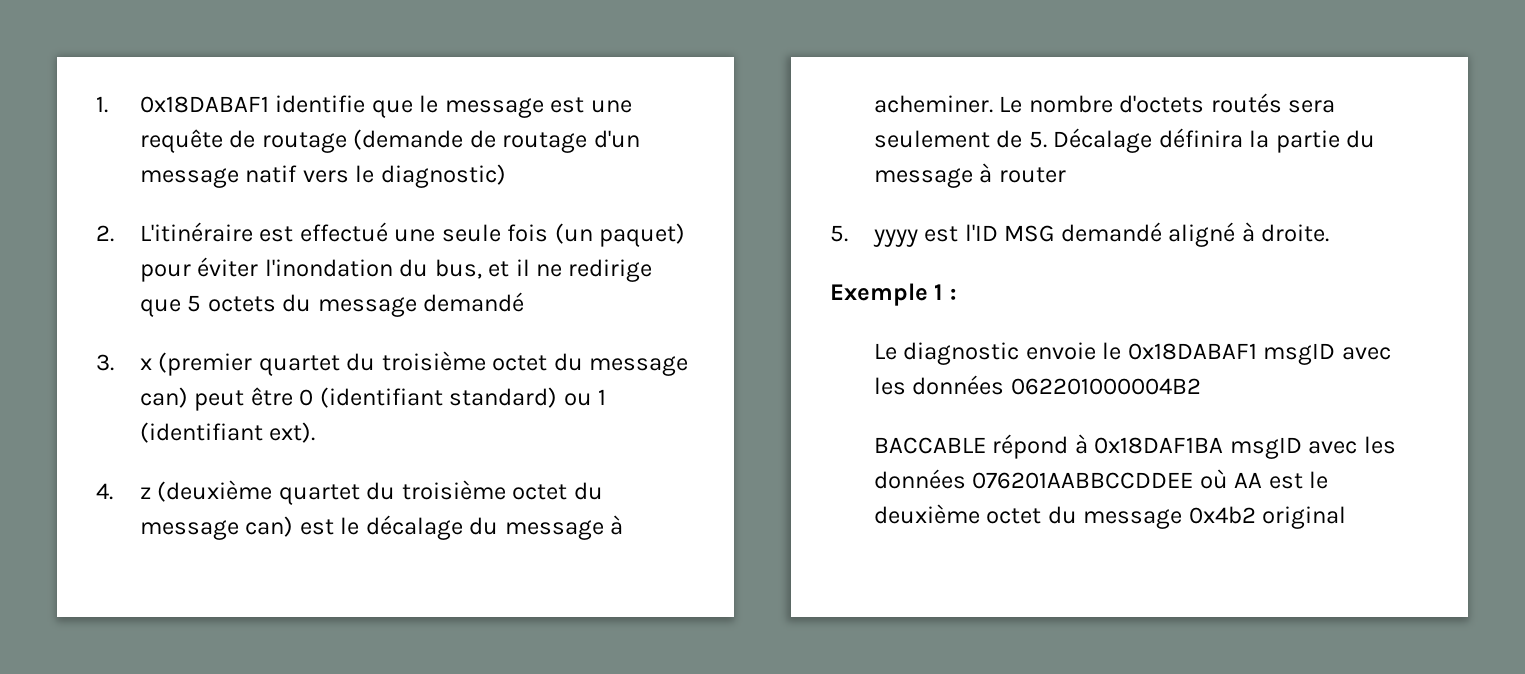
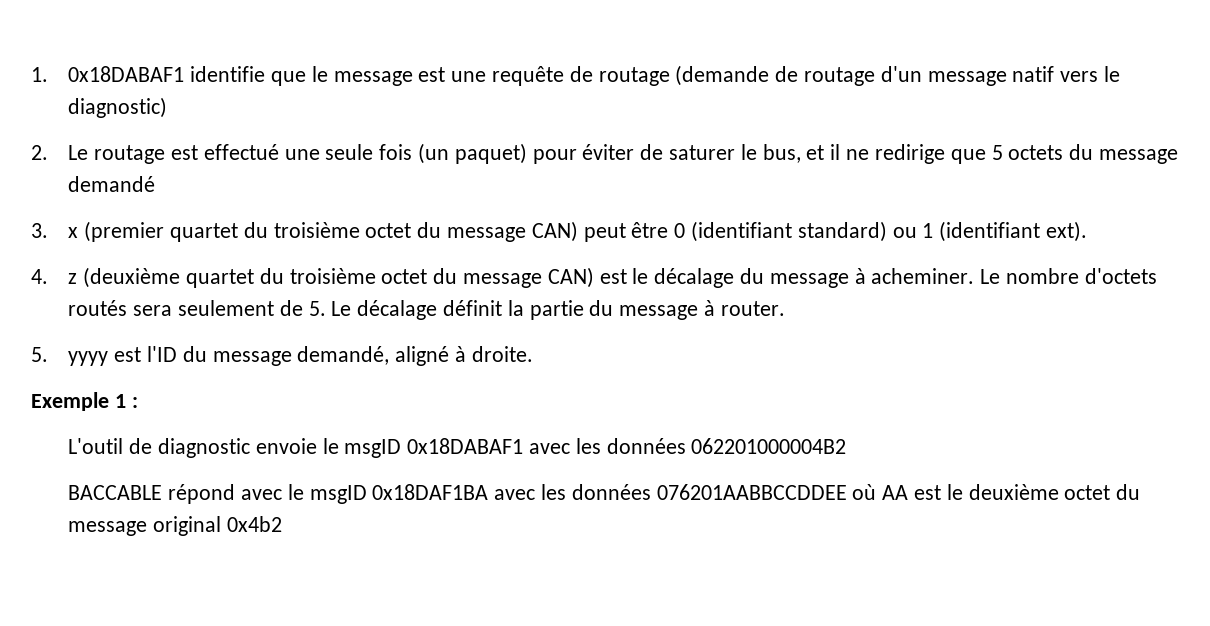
- 2. L'itinéraire est effectué une seule fois (un paquet) pour éviter l'inondation du bus, et il ne redirige que 5 octets du message demandé
+ 2. Le routage est effectué une seule fois (un paquet) pour éviter de saturer le bus, et il ne redirige que 5 octets du message demandé
- 3. x (premier quartet du troisième octet du message can) peut être 0 (identifiant standard) ou 1 (identifiant ext).
+ 3. x (premier quartet du troisième octet du message CAN) peut être 0 (identifiant standard) ou 1 (identifiant ext).
- 4. z (deuxième quartet du troisième octet du message can) est le décalage du message à acheminer.
+ 4. z (deuxième quartet du troisième octet du message CAN) est le décalage du message à acheminer.
- Le nombre d'octets routés sera seulement de 5. Décalage définira la partie du message à router
+ Le nombre d'octets routés sera seulement de 5. Le décalage définit la partie du message à router.
- 5. yyyy est l'ID MSG demandé aligné à droite.
+ 5. yyyy est l'ID du message demandé, aligné à droite.
- Le diagnostic envoie le 0x18DABAF1 msgID avec les données 062201000004B2
+ L'outil de diagnostic envoie le msgID 0x18DABAF1 avec les données 062201000004B2
- BACCABLE répond à 0x18DAF1BA msgID avec les données 076201AABBCCDDEE où AA est le deuxième octet du message 0x4b2 original
+ BACCABLE répond avec le msgID 0x18DAF1BA avec les données 076201AABBCCDDEE où AA est le deuxième octet du message original 0x4b2

